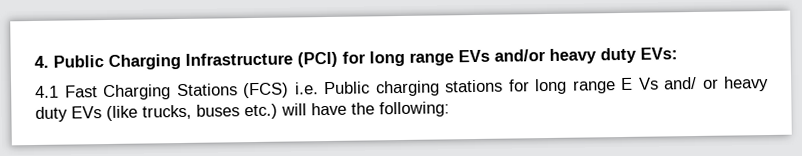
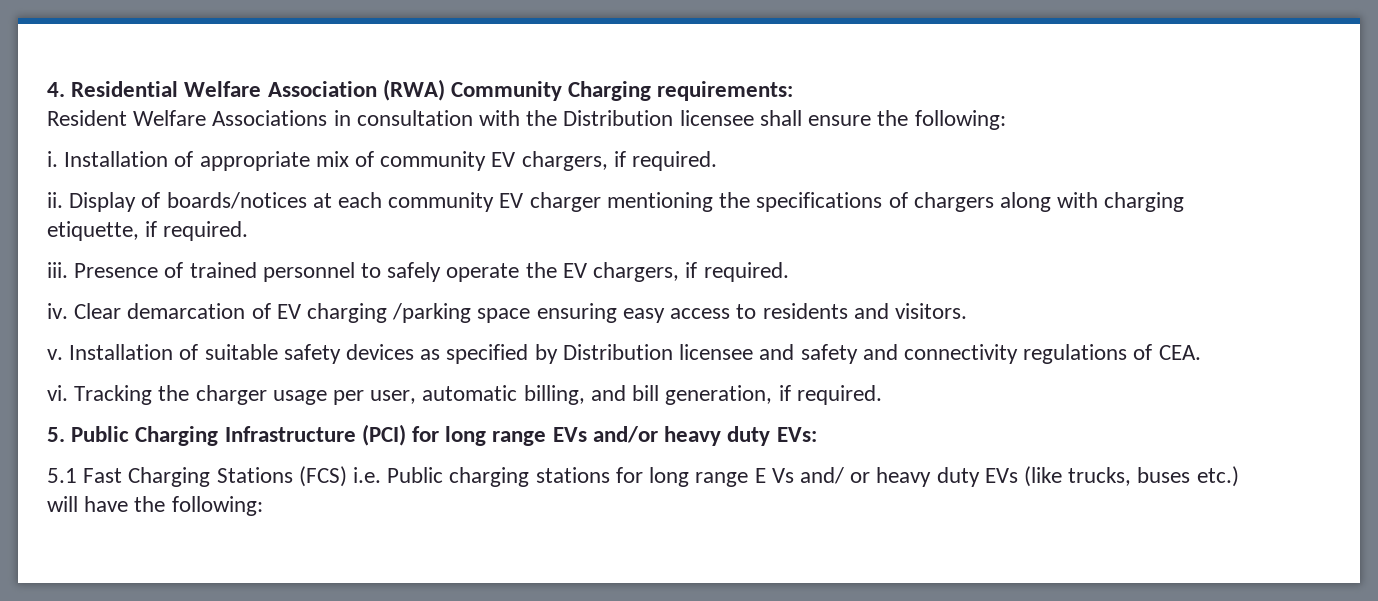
- 4. Public Charging Infrastructure (PCI) for long range EVs and/or heavy duty EVs:
+ 4. Residential Welfare Association (RWA) Community Charging requirements:
+ Resident Welfare Associations in consultation with the Distribution licensee shall ensure the following:
+ i. Installation of appropriate mix of community EV chargers, if required.
+ ii. Display of boards/notices at each community EV charger mentioning the specifications of chargers along with charging etiquette, if required.
+ iii. Presence of trained personnel to safely operate the EV chargers, if required.
+ iv. Clear demarcation of EV charging /parking space ensuring easy access to residents and visitors.
+ v. Installation of suitable safety devices as specified by Distribution licensee and safety and connectivity regulations of CEA.
+ vi. Tracking the charger usage per user, automatic billing, and bill generation, if required.
+ 5. Public Charging Infrastructure (PCI) for long range EVs and/or heavy duty EVs:
- 4.1 Fast Charging Stations (FCS) i.e. Public charging stations for long range E Vs and/ or heavy duty EVs (like trucks, buses etc.) will have the following:
+ 5.1 Fast Charging Stations (FCS) i.e. Public charging stations for long range E Vs and/ or heavy duty EVs (like trucks, buses etc.) will have the following:

